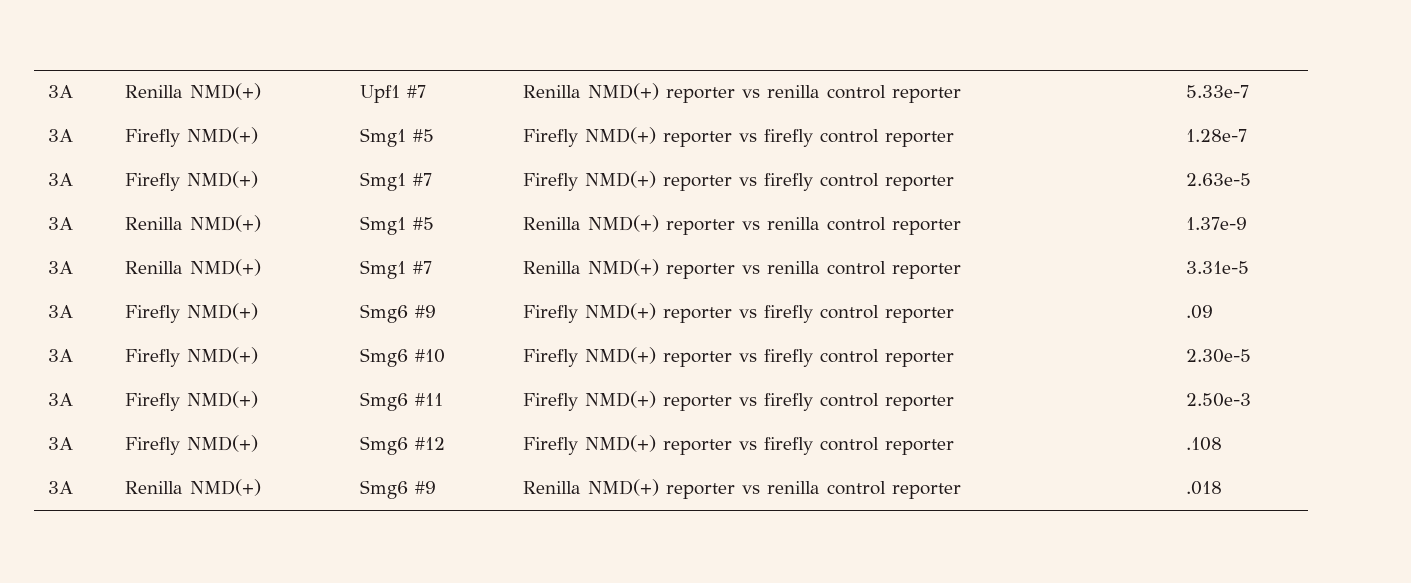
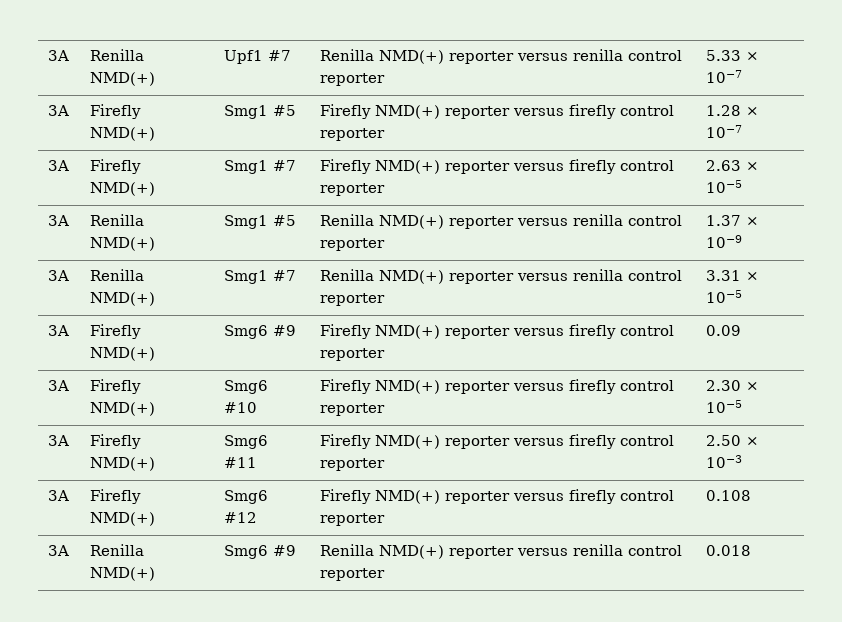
- 3A | Renilla NMD(+) | Upf1 #7 | Renilla NMD(+) reporter vs renilla control reporter | 5.33e-7
+ 3A | Renilla NMD(+) | Upf1 #7 | Renilla NMD(+) reporter versus renilla control reporter | 5.33 × 10−7
- 3A | Firefly NMD(+) | Smg1 #5 | Firefly NMD(+) reporter vs firefly control reporter | 1.28e-7
+ 3A | Firefly NMD(+) | Smg1 #5 | Firefly NMD(+) reporter versus firefly control reporter | 1.28 × 10−7
- 3A | Firefly NMD(+) | Smg1 #7 | Firefly NMD(+) reporter vs firefly control reporter | 2.63e-5
+ 3A | Firefly NMD(+) | Smg1 #7 | Firefly NMD(+) reporter versus firefly control reporter | 2.63 × 10−5
- 3A | Renilla NMD(+) | Smg1 #5 | Renilla NMD(+) reporter vs renilla control reporter | 1.37e-9
+ 3A | Renilla NMD(+) | Smg1 #5 | Renilla NMD(+) reporter versus renilla control reporter | 1.37 × 10−9
- 3A | Renilla NMD(+) | Smg1 #7 | Renilla NMD(+) reporter vs renilla control reporter | 3.31e-5
+ 3A | Renilla NMD(+) | Smg1 #7 | Renilla NMD(+) reporter versus renilla control reporter | 3.31 × 10−5
- 3A | Firefly NMD(+) | Smg6 #9 | Firefly NMD(+) reporter vs firefly control reporter | .09
+ 3A | Firefly NMD(+) | Smg6 #9 | Firefly NMD(+) reporter versus firefly control reporter | 0.09
- 3A | Firefly NMD(+) | Smg6 #10 | Firefly NMD(+) reporter vs firefly control reporter | 2.30e-5
+ 3A | Firefly NMD(+) | Smg6 #10 | Firefly NMD(+) reporter versus firefly control reporter | 2.30 × 10−5
- 3A | Firefly NMD(+) | Smg6 #11 | Firefly NMD(+) reporter vs firefly control reporter | 2.50e-3
+ 3A | Firefly NMD(+) | Smg6 #11 | Firefly NMD(+) reporter versus firefly control reporter | 2.50 × 10−3
- 3A | Firefly NMD(+) | Smg6 #12 | Firefly NMD(+) reporter vs firefly control reporter | .108
+ 3A | Firefly NMD(+) | Smg6 #12 | Firefly NMD(+) reporter versus firefly control reporter | 0.108
- 3A | Renilla NMD(+) | Smg6 #9 | Renilla NMD(+) reporter vs renilla control reporter | .018
+ 3A | Renilla NMD(+) | Smg6 #9 | Renilla NMD(+) reporter versus renilla control reporter | 0.018

